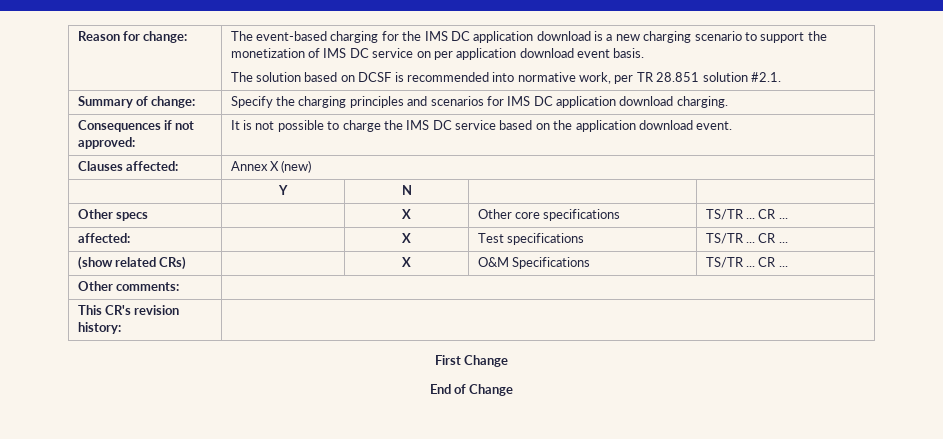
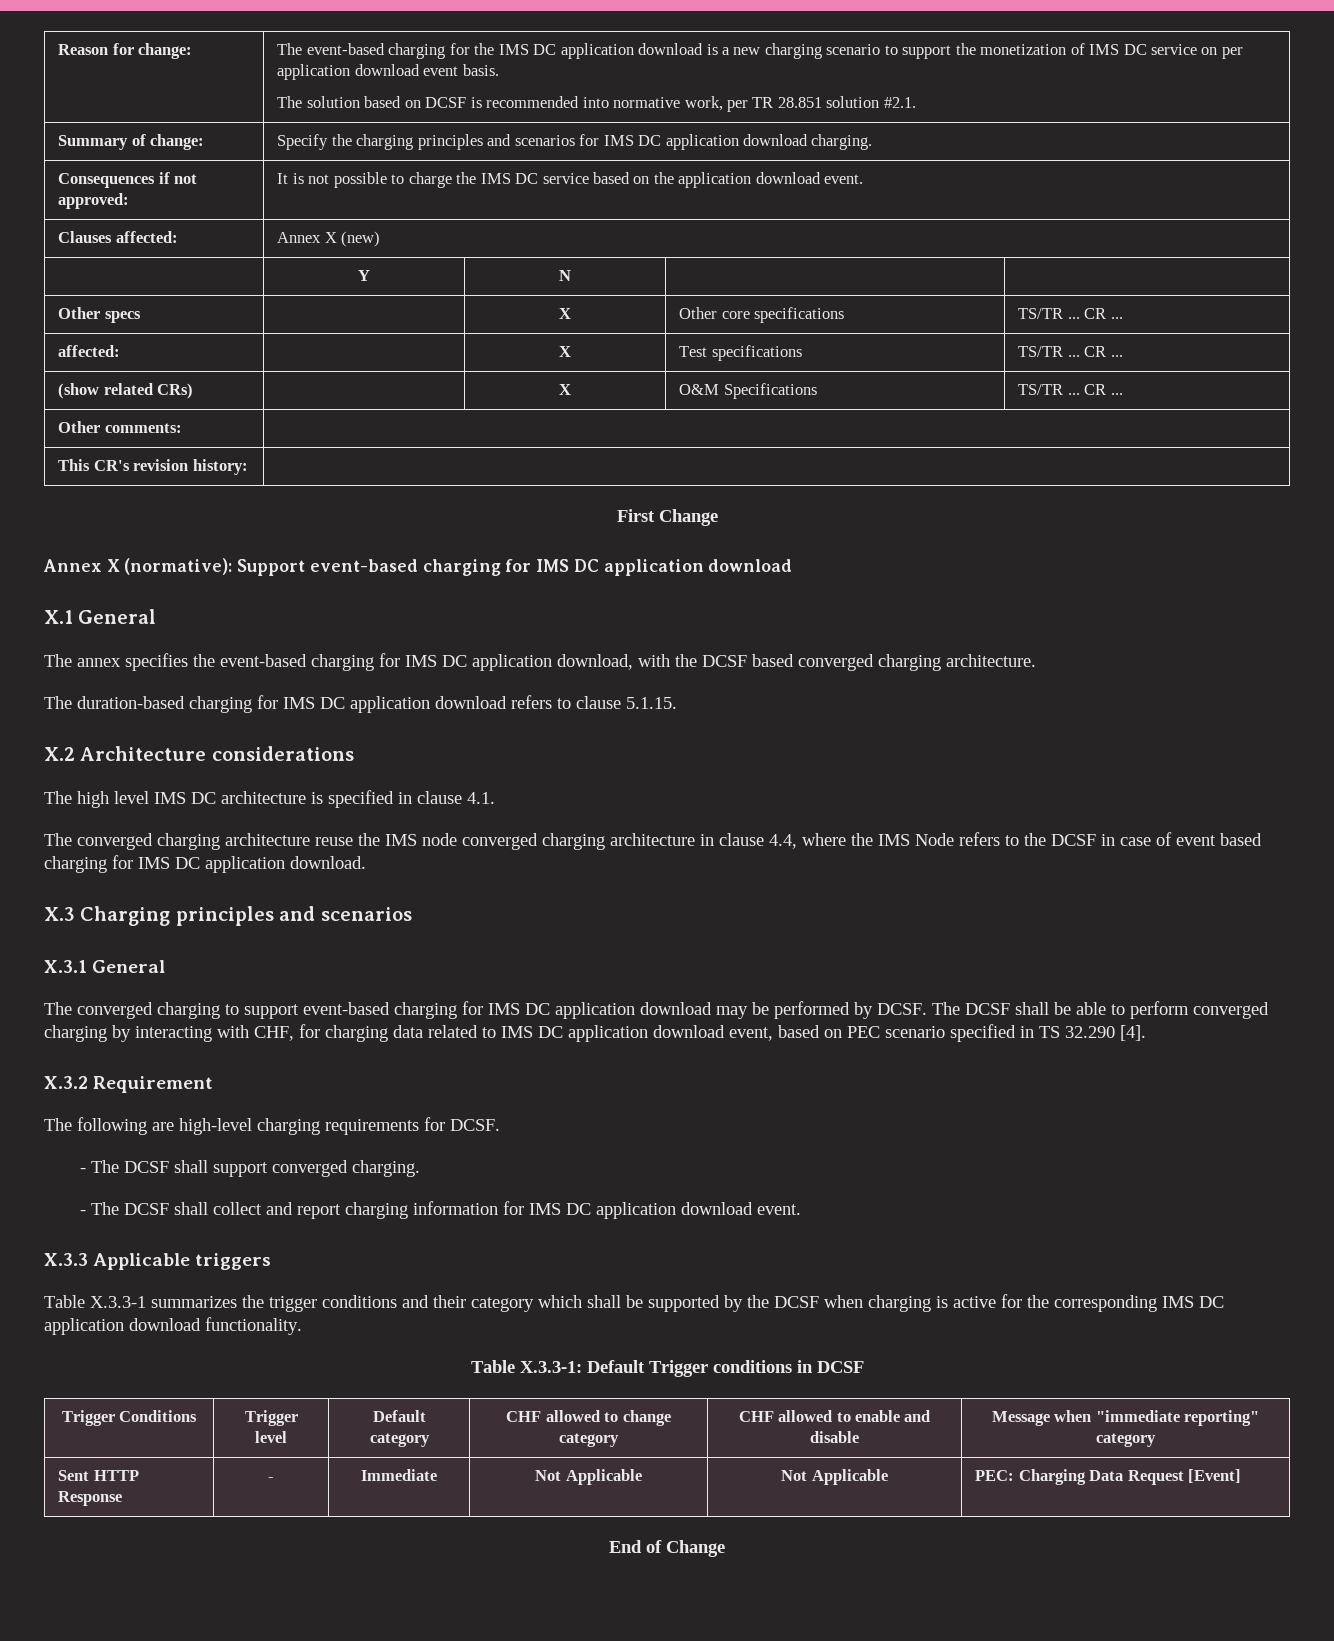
+ Annex X (normative): Support event-based charging for IMS DC application download
+ X.1 General
+ The annex specifies the event-based charging for IMS DC application download, with the DCSF based converged charging architecture.
+ The duration-based charging for IMS DC application download refers to clause 5.1.15.
+ X.2 Architecture considerations
+ The high level IMS DC architecture is specified in clause 4.1.
+ The converged charging architecture reuse the IMS node converged charging architecture in clause 4.4, where the IMS Node refers to the DCSF in case of event based charging for IMS DC application download.
+ X.3 Charging principles and scenarios
+ X.3.1 General
+ The converged charging to support event-based charging for IMS DC application download may be performed by DCSF. The DCSF shall be able to perform converged charging by interacting with CHF, for charging data related to IMS DC application download event, based on PEC scenario specified in TS 32.290 [4].
+ X.3.2 Requirement
+ The following are high-level charging requirements for DCSF.
+ - The DCSF shall support converged charging.
+ - The DCSF shall collect and report charging information for IMS DC application download event.
+ X.3.3 Applicable triggers
+ Table X.3.3-1 summarizes the trigger conditions and their category which shall be supported by the DCSF when charging is active for the corresponding IMS DC application download functionality.
+ Table X.3.3-1: Default Trigger conditions in DCSF
+ Trigger Conditions | Trigger level | Default category | CHF allowed to change category | CHF allowed to enable and disable | Message when "immediate reporting" category
+ Sent HTTP Response | - | Immediate | Not Applicable | Not Applicable | PEC: Charging Data Request [Event]

